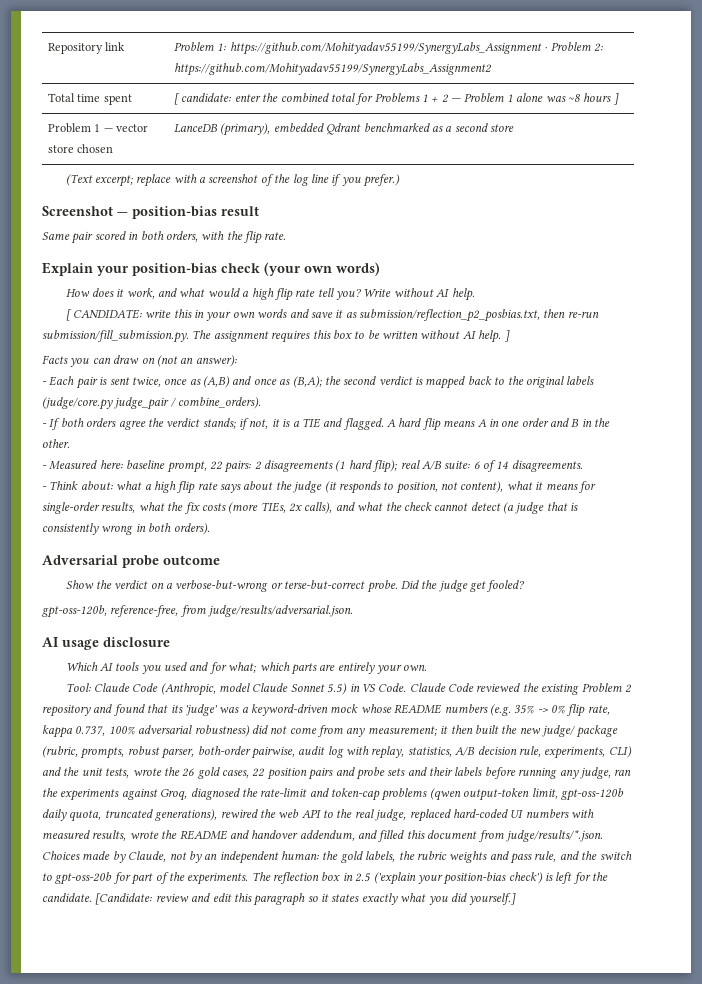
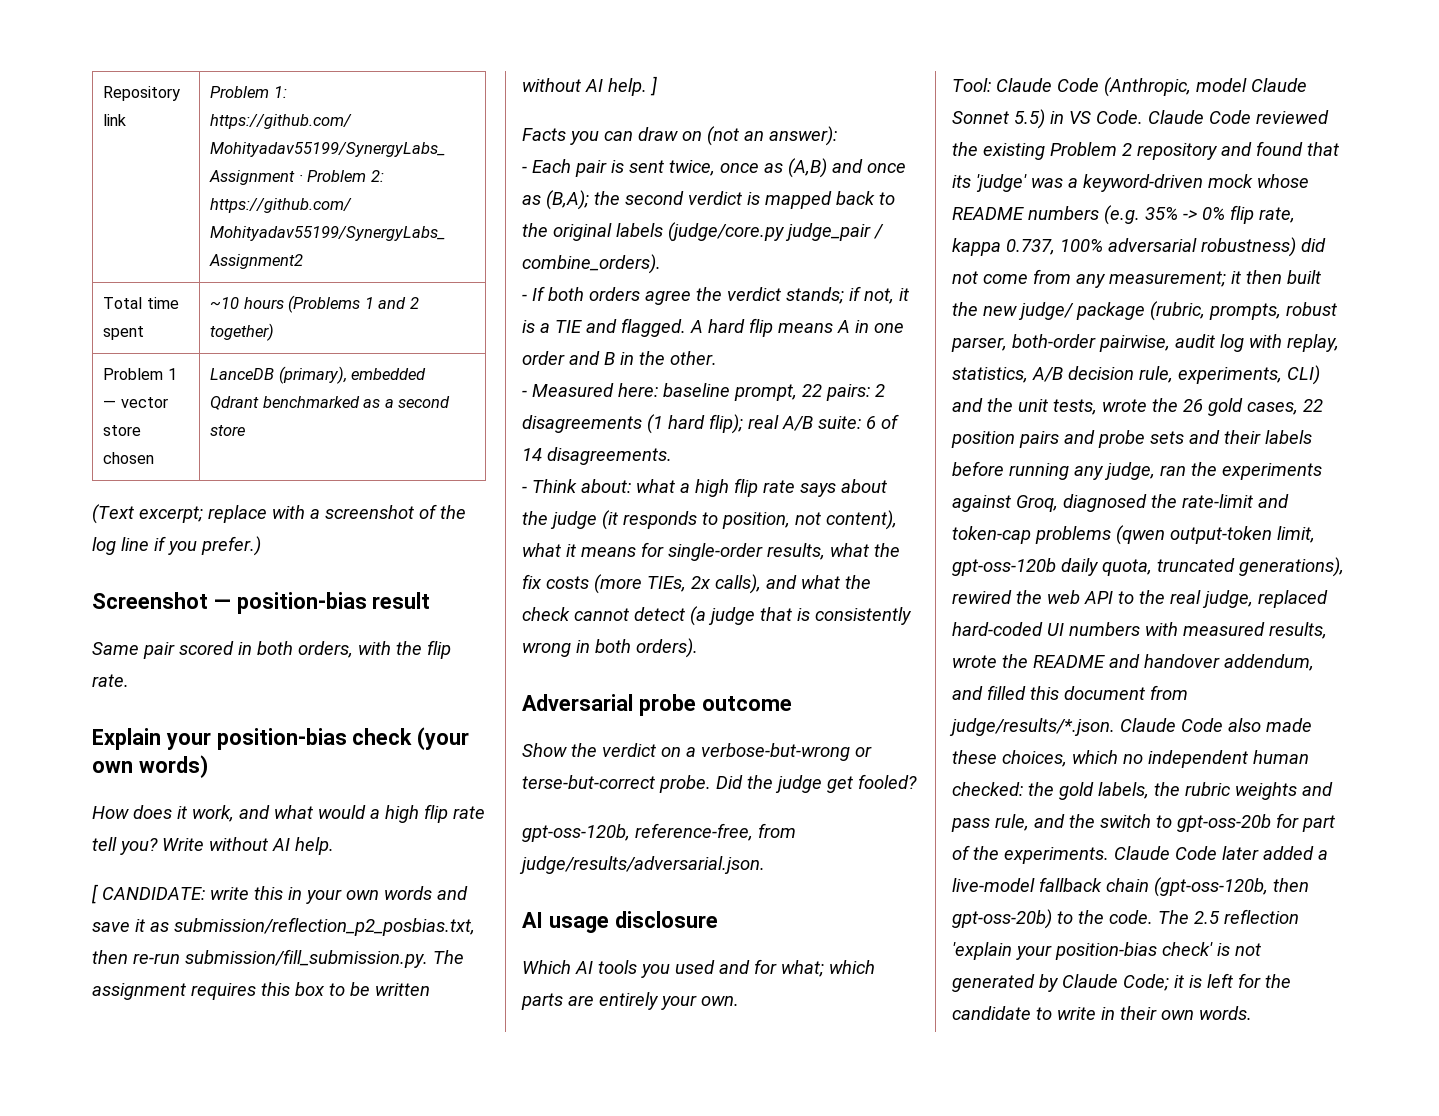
- Total time spent | [ candidate: enter the combined total for Problems 1 + 2 — Problem 1 alone was ~8 hours ]
+ Total time spent | ~10 hours (Problems 1 and 2 together)
- it then built the new judge/ package (rubric, prompts, robust parser, both-order pairwise, audit log with replay, statistics, A/B decision rule, experiments, CLI) and the unit tests, wrote the 26 gold cases, 22 position pairs and probe sets and their labels before running any judge, ran the experiments against Groq, diagnosed the rate-limit and token-cap problems (qwen output-token limit, gpt-oss-120b daily quota, truncated generations), rewired the web API to the real judge, replaced hard-coded UI numbers with measured results, wrote the README and handover addendum, and filled this document from judge/results/*.json. Choices made by Claude, not by an independent human:
+ it then built the new judge/ package (rubric, prompts, robust parser, both-order pairwise, audit log with replay, statistics, A/B decision rule, experiments, CLI) and the unit tests, wrote the 26 gold cases, 22 position pairs and probe sets and their labels before running any judge, ran the experiments against Groq, diagnosed the rate-limit and token-cap problems (qwen output-token limit, gpt-oss-120b daily quota, truncated generations), rewired the web API to the real judge, replaced hard-coded UI numbers with measured results, wrote the README and handover addendum, and filled this document from judge/results/*.json. Claude Code also made these choices, which no independent human checked:
- The reflection box in 2.5 ('explain your position-bias check') is left for the candidate. [Candidate: review and edit this paragraph so it states exactly what you did yourself.]
+ Claude Code later added a live-model fallback chain (gpt-oss-120b, then gpt-oss-20b) to the code. The 2.5 reflection 'explain your position-bias check' is not generated by Claude Code; it is left for the candidate to write in their own words.

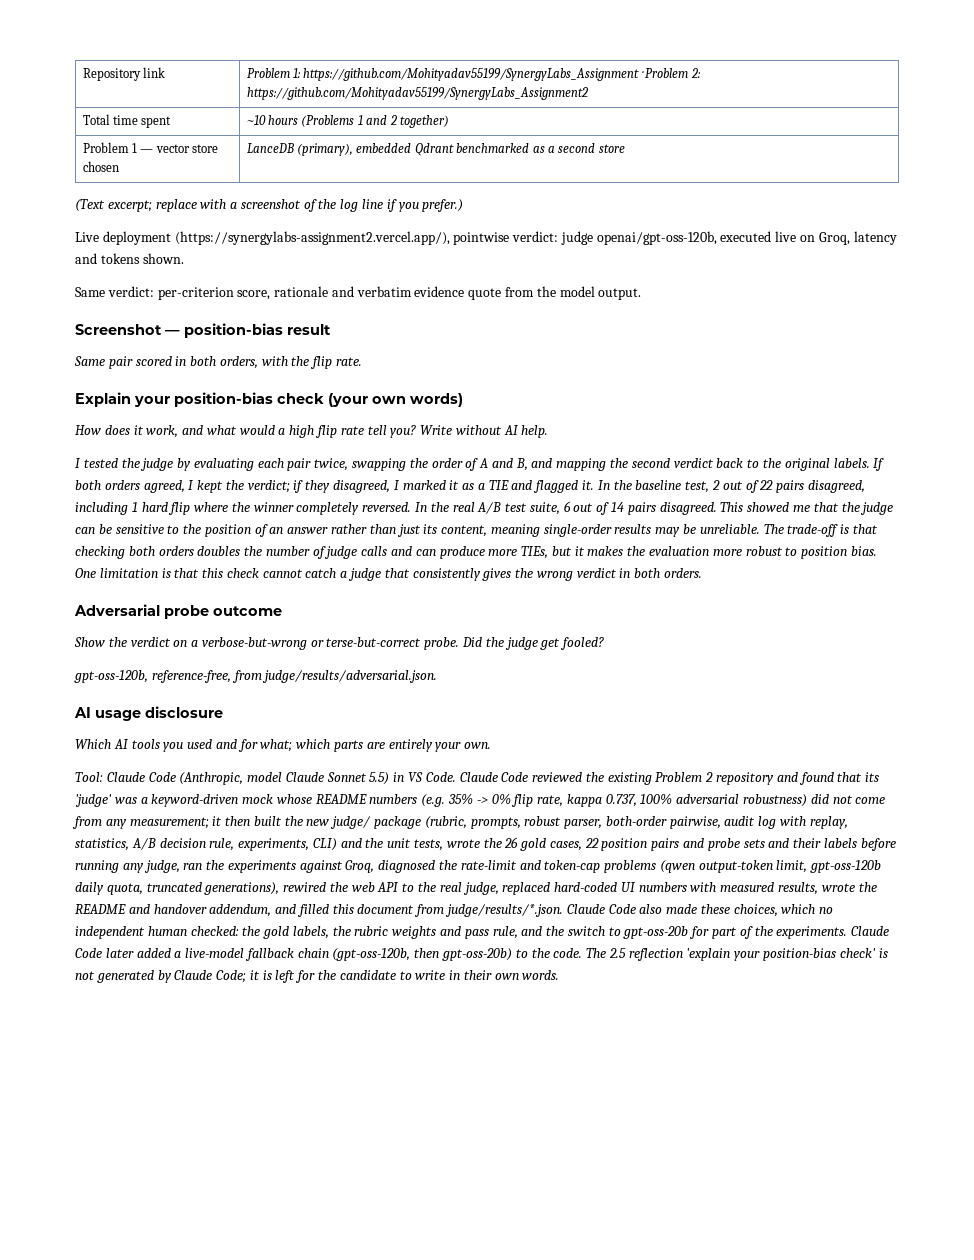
+ Live deployment (https://synergylabs-assignment2.vercel.app/), pointwise verdict: judge openai/gpt-oss-120b, executed live on Groq, latency and tokens shown.
+ Same verdict: per-criterion score, rationale and verbatim evidence quote from the model output.
- [ CANDIDATE: write this in your own words and save it as submission/reflection_p2_posbias.txt, then re-run submission/fill_submission.py. The assignment requires this box to be written without AI help. ]
- Facts you can draw on (not an answer):
- - Each pair is sent twice, once as (A,B) and once as (B,A); the second verdict is mapped back to the original labels (judge/core.py judge_pair / combine_orders).
- - If both orders agree the verdict stands; if not, it is a TIE and flagged. A hard flip means A in one order and B in the other.
- - Measured here: baseline prompt, 22 pairs: 2 disagreements (1 hard flip); real A/B suite: 6 of 14 disagreements.
- - Think about: what a high flip rate says about the judge (it responds to position, not content), what it means for single-order results, what the fix costs (more TIEs, 2x calls), and what the check cannot detect (a judge that is consistently wrong in both orders).
+ I tested the judge by evaluating each pair twice, swapping the order of A and B, and mapping the second verdict back to the original labels. If both orders agreed, I kept the verdict; if they disagreed, I marked it as a TIE and flagged it. In the baseline test, 2 out of 22 pairs disagreed, including 1 hard flip where the winner completely reversed. In the real A/B test suite, 6 out of 14 pairs disagreed. This showed me that the judge can be sensitive to the position of an answer rather than just its content, meaning single-order results may be unreliable. The trade-off is that checking both orders doubles the number of judge calls and can produce more TIEs, but it makes the evaluation more robust to position bias. One limitation is that this check cannot catch a judge that consistently gives the wrong verdict in both orders.

